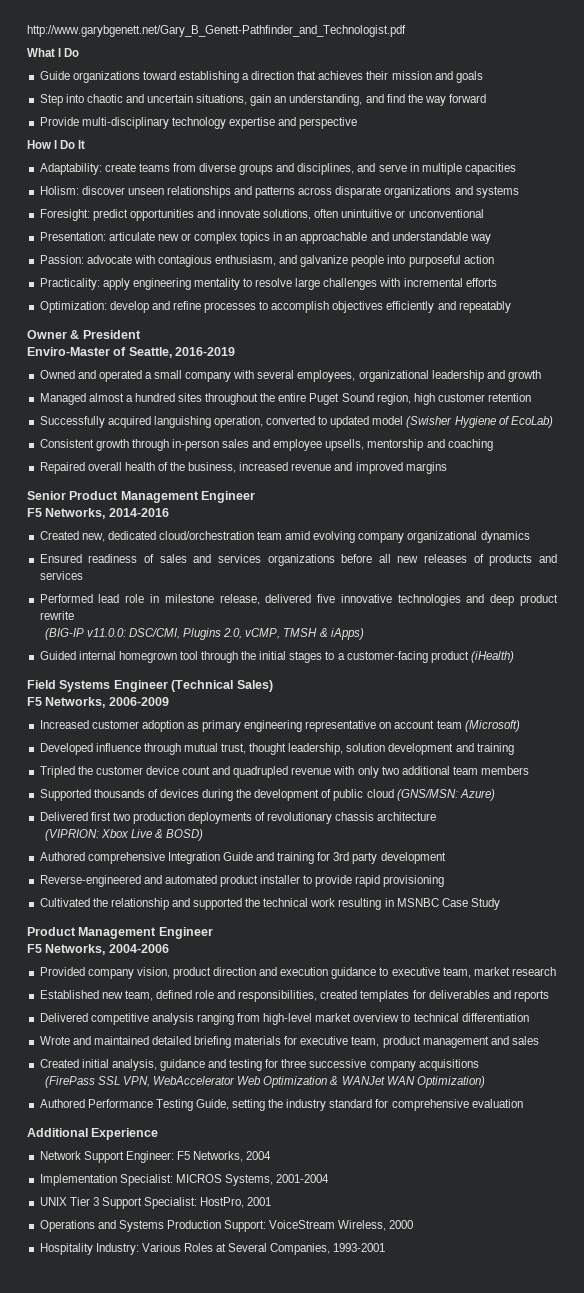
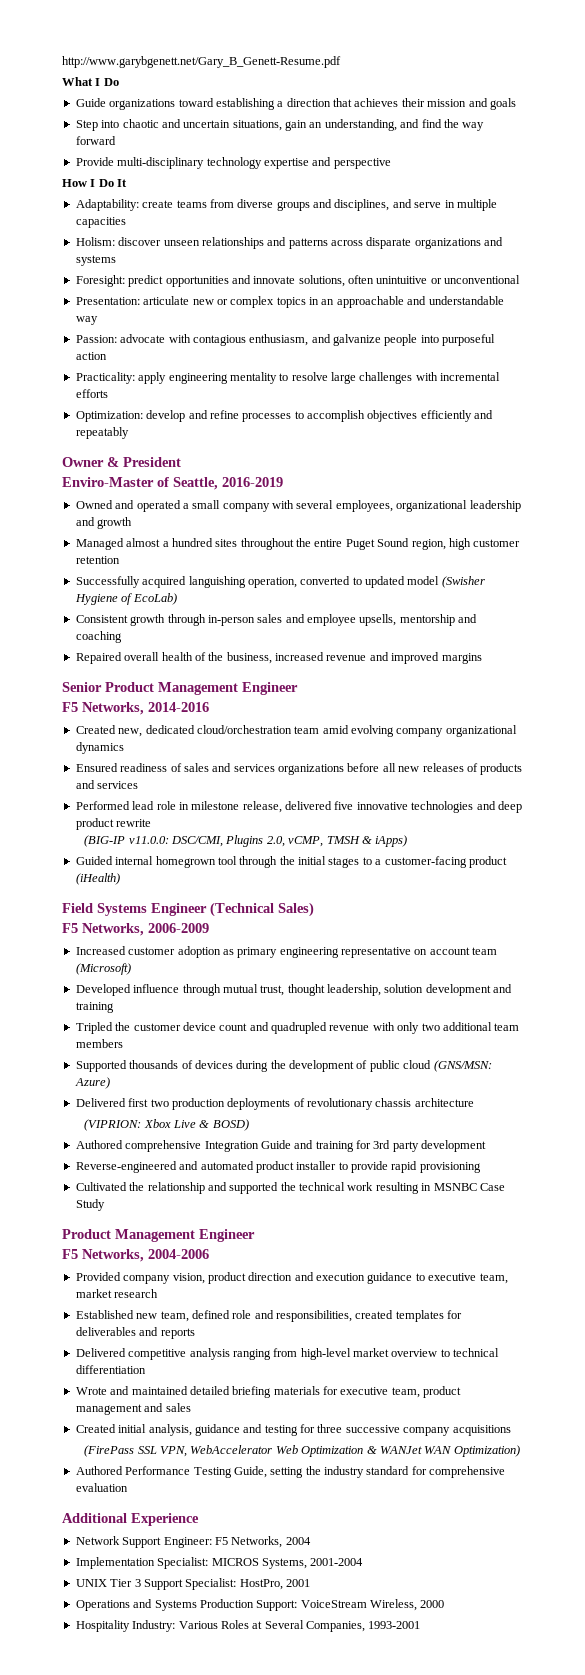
- http://www.garybgenett.net/Gary_B_Genett-Pathfinder_and_Technologist.pdf
+ http://www.garybgenett.net/Gary_B_Genett-Resume.pdf

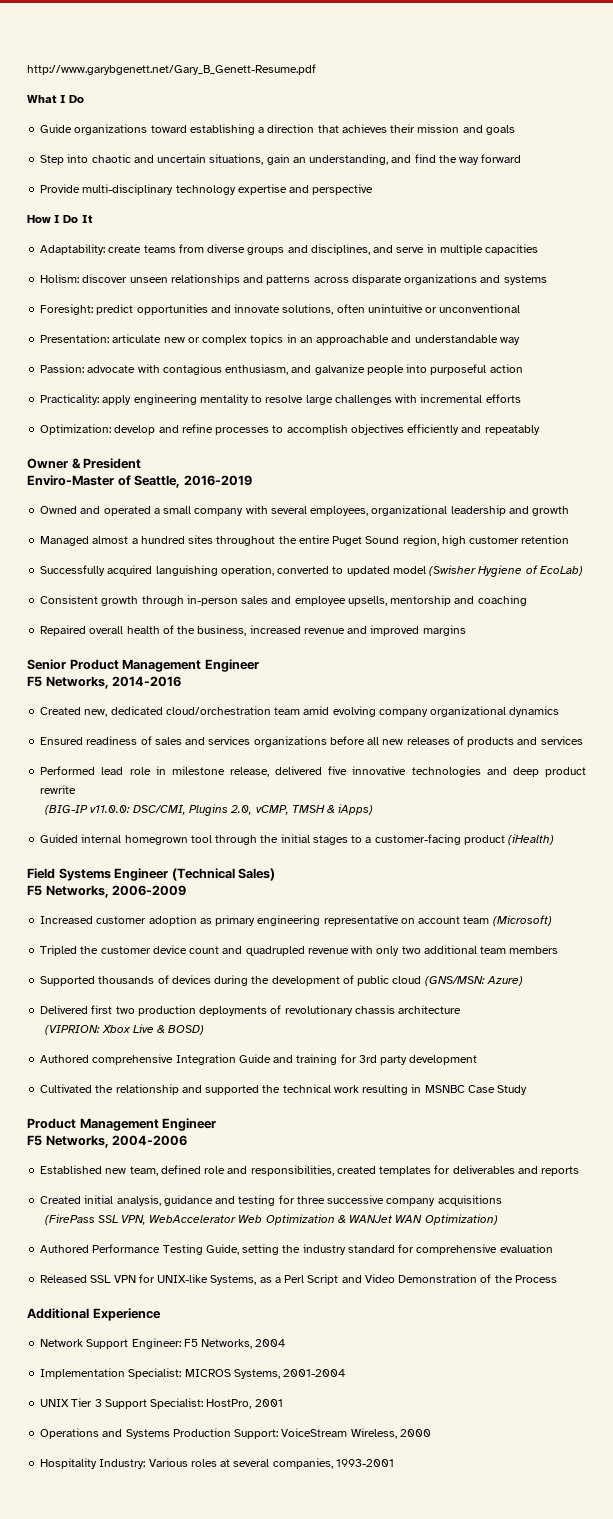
- Developed influence through mutual trust, thought leadership, solution development and training
- Reverse-engineered and automated product installer to provide rapid provisioning
- Provided company vision, product direction and execution guidance to executive team, market research
- Delivered competitive analysis ranging from high-level market overview to technical differentiation
- Wrote and maintained detailed briefing materials for executive team, product management and sales
+ Released SSL VPN for UNIX-like Systems, as a Perl Script and Video Demonstration of the Process
- Hospitality Industry: Various Roles at Several Companies, 1993-2001
+ Hospitality Industry: Various roles at several companies, 1993-2001

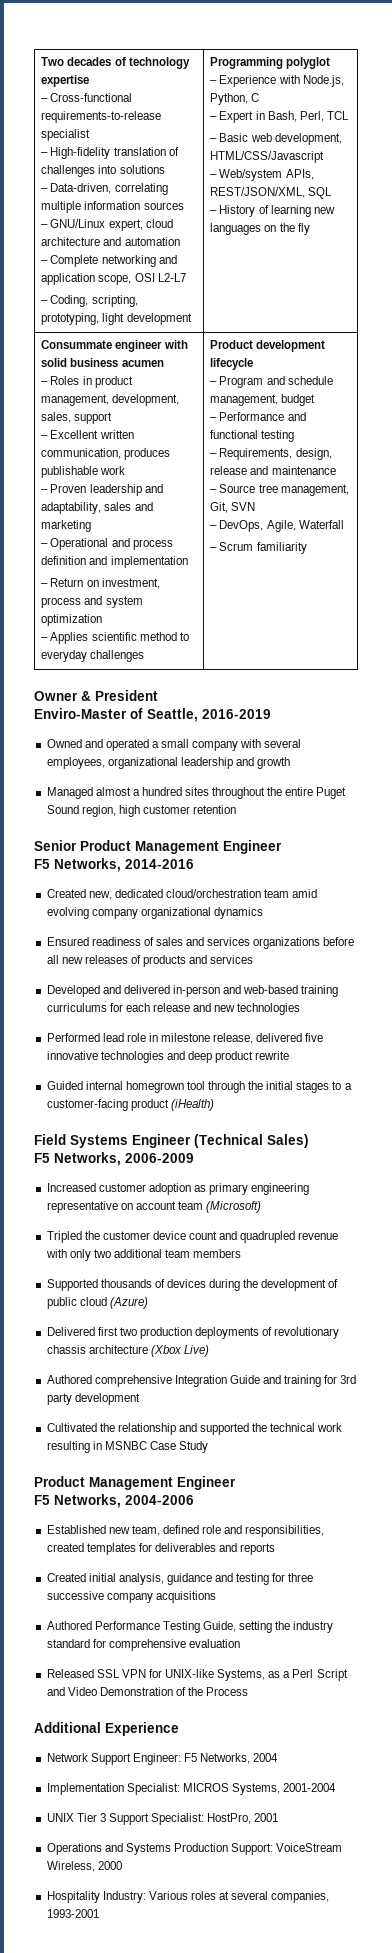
- http://www.garybgenett.net/Gary_B_Genett-Resume.pdf
- What I Do
- Guide organizations toward establishing a direction that achieves their mission and goals
- Step into chaotic and uncertain situations, gain an understanding, and find the way forward
- Provide multi-disciplinary technology expertise and perspective
- How I Do It
- Adaptability: create teams from diverse groups and disciplines, and serve in multiple capacities
- Holism: discover unseen relationships and patterns across disparate organizations and systems
- Foresight: predict opportunities and innovate solutions, often unintuitive or unconventional
- Presentation: articulate new or complex topics in an approachable and understandable way
- Passion: advocate with contagious enthusiasm, and galvanize people into purposeful action
- Practicality: apply engineering mentality to resolve large challenges with incremental efforts
- Optimization: develop and refine processes to accomplish objectives efficiently and repeatably
+ Two decades of technology expertise
+ – Cross-functional requirements-to-release specialist
+ – High-fidelity translation of challenges into solutions
+ – Data-driven, correlating multiple information sources
+ – GNU/Linux expert, cloud architecture and automation
+ – Complete networking and application scope, OSI L2-L7
+ – Coding, scripting, prototyping, light development | Programming polyglot
+ – Experience with Node.js, Python, C
+ – Expert in Bash, Perl, TCL
+ – Basic web development, HTML/CSS/Javascript
+ – Web/system APIs, REST/JSON/XML, SQL
+ – History of learning new languages on the fly
+ Consummate engineer with solid business acumen
+ – Roles in product management, development, sales, support
+ – Excellent written communication, produces publishable work
+ – Proven leadership and adaptability, sales and marketing
+ – Operational and process definition and implementation
+ – Return on investment, process and system optimization
+ – Applies scientific method to everyday challenges | Product development lifecycle
+ – Program and schedule management, budget
+ – Performance and functional testing
+ – Requirements, design, release and maintenance
+ – Source tree management, Git, SVN
+ – DevOps, Agile, Waterfall
+ – Scrum familiarity
- Successfully acquired languishing operation, converted to updated model (Swisher Hygiene of EcoLab)
- Consistent growth through in-person sales and employee upsells, mentorship and coaching
- Repaired overall health of the business, increased revenue and improved margins
+ Developed and delivered in-person and web-based training curriculums for each release and new technologies
- (BIG-IP v11.0.0: DSC/CMI, Plugins 2.0, vCMP, TMSH & iApps)
- Supported thousands of devices during the development of public cloud (GNS/MSN: Azure)
+ Supported thousands of devices during the development of public cloud (Azure)
- Delivered first two production deployments of revolutionary chassis architecture
- (VIPRION: Xbox Live & BOSD)
+ Delivered first two production deployments of revolutionary chassis architecture (Xbox Live)
- (FirePass SSL VPN, WebAccelerator Web Optimization & WANJet WAN Optimization)

